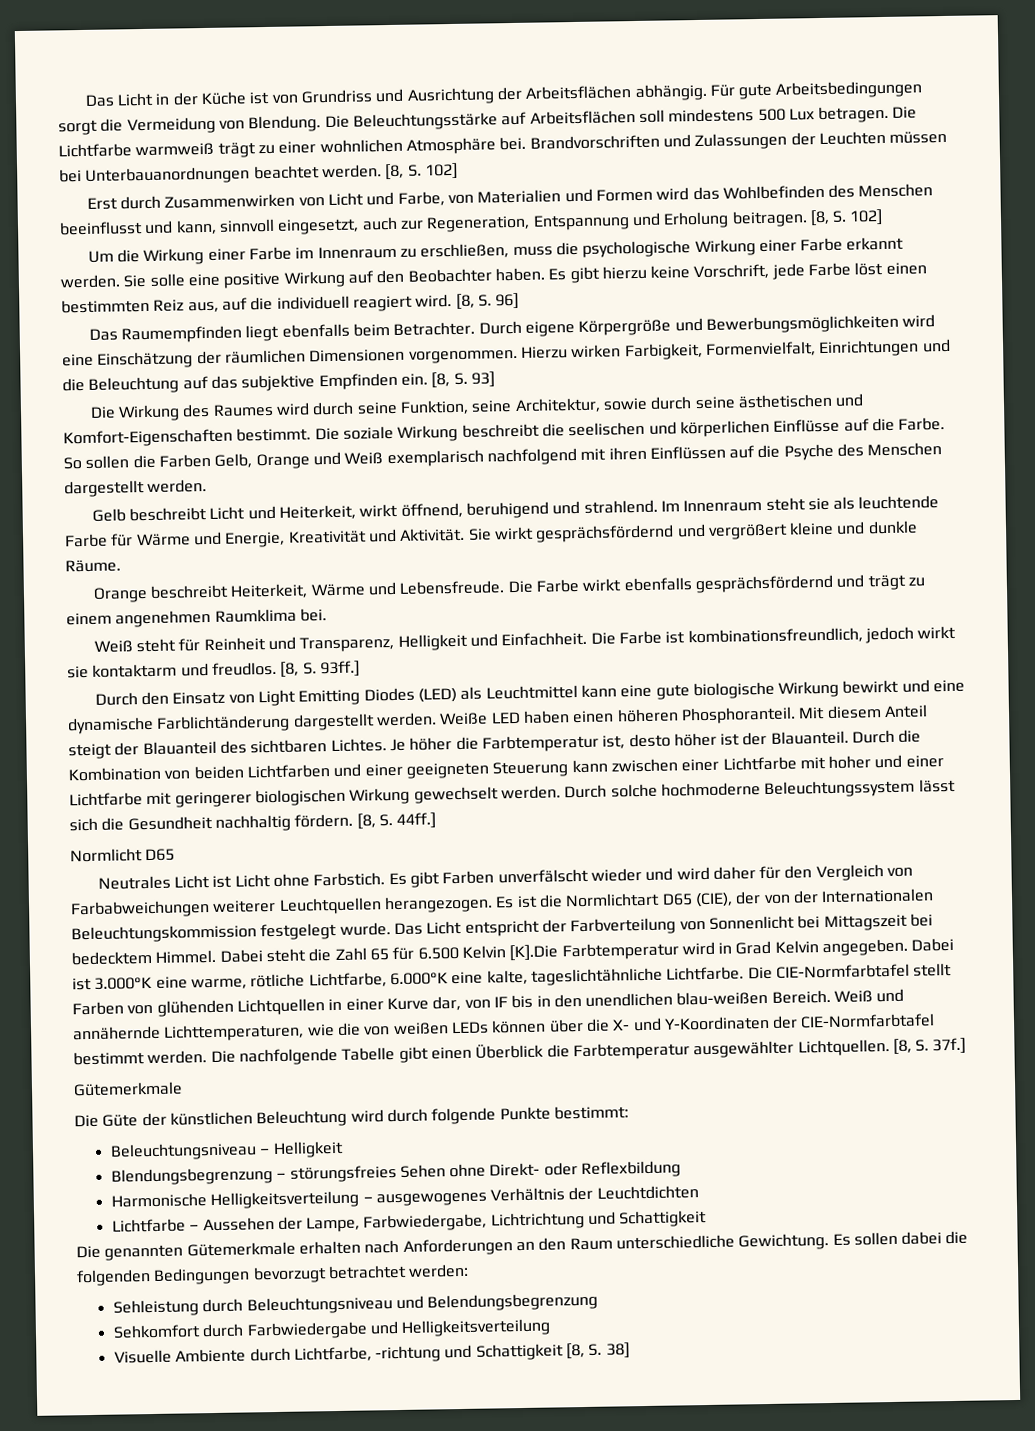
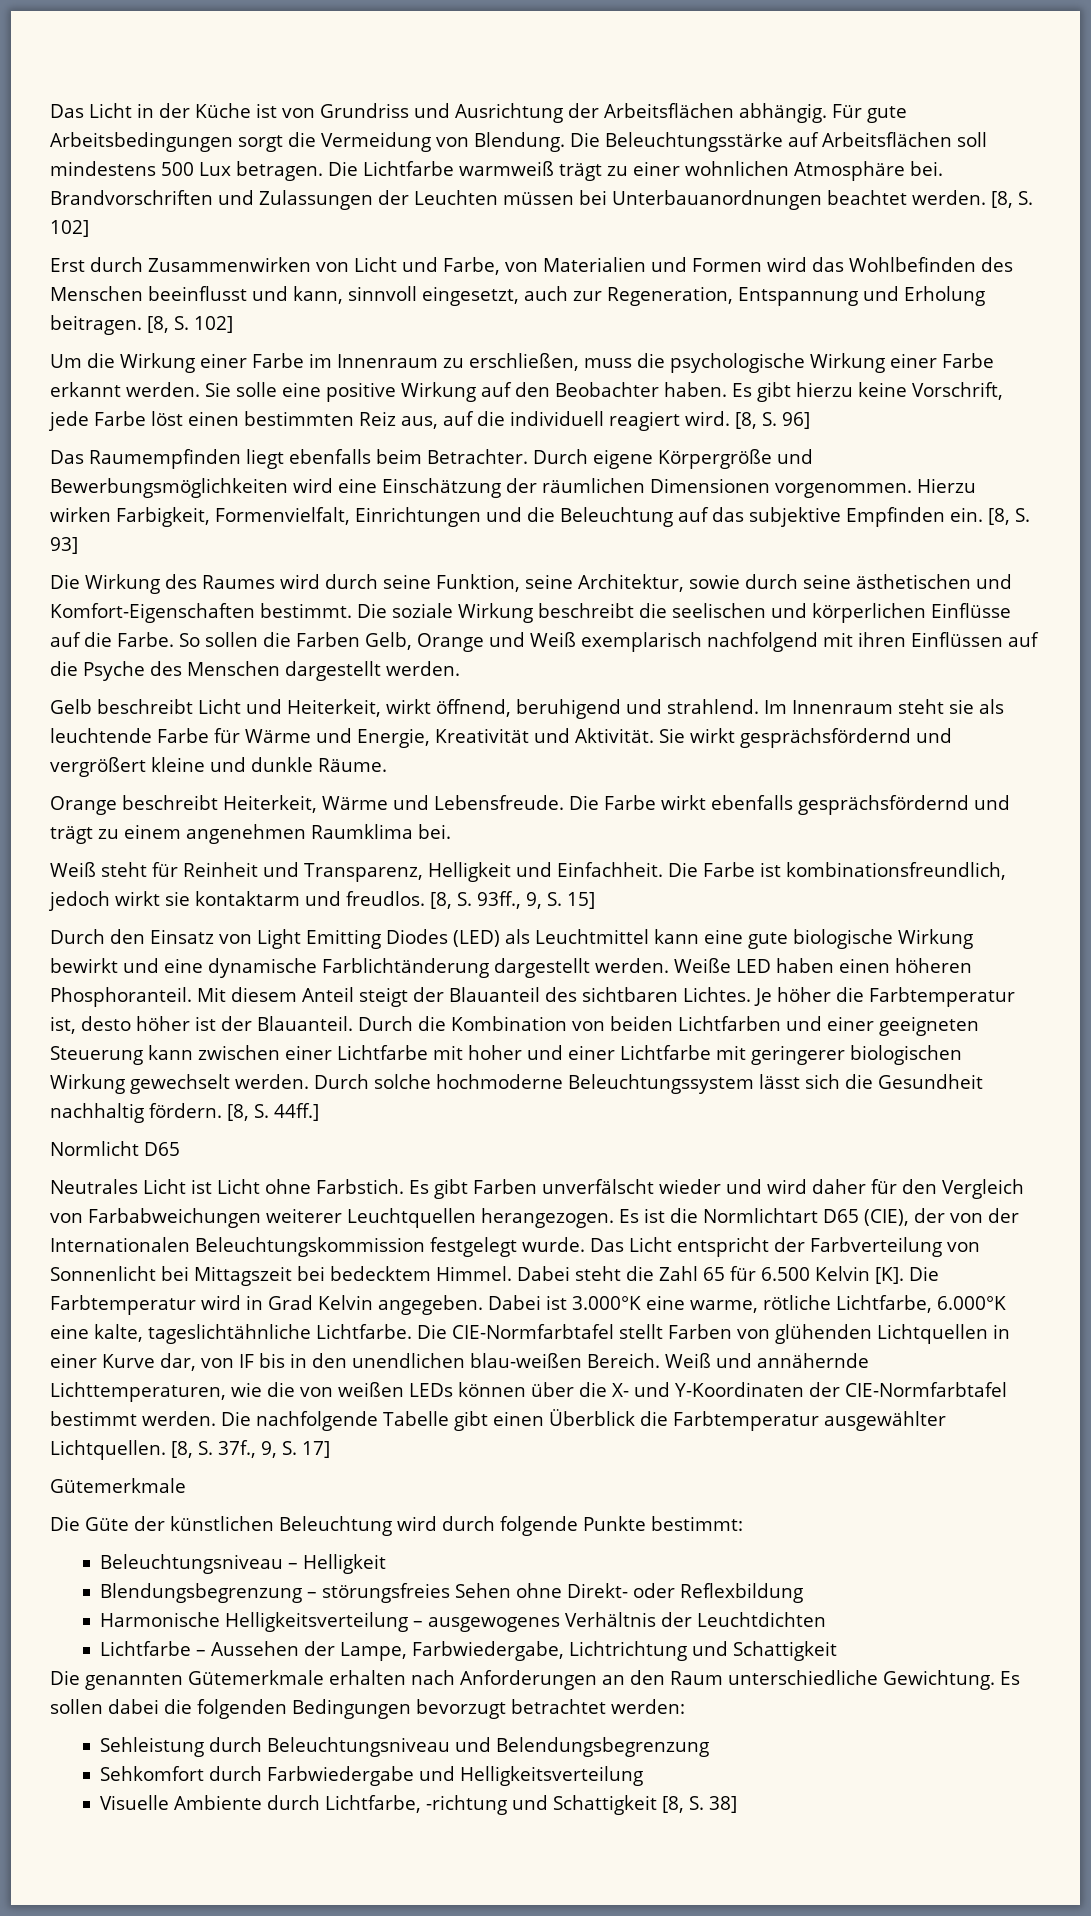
- [8, S. 93ff.]
+ [8, S. 93ff., 9, S. 15]
- Dabei steht die Zahl 65 für 6.500 Kelvin [K].Die Farbtemperatur wird in Grad Kelvin angegeben.
+ Dabei steht die Zahl 65 für 6.500 Kelvin [K]. Die Farbtemperatur wird in Grad Kelvin angegeben.
- [8, S. 37f.]
+ [8, S. 37f., 9, S. 17]

